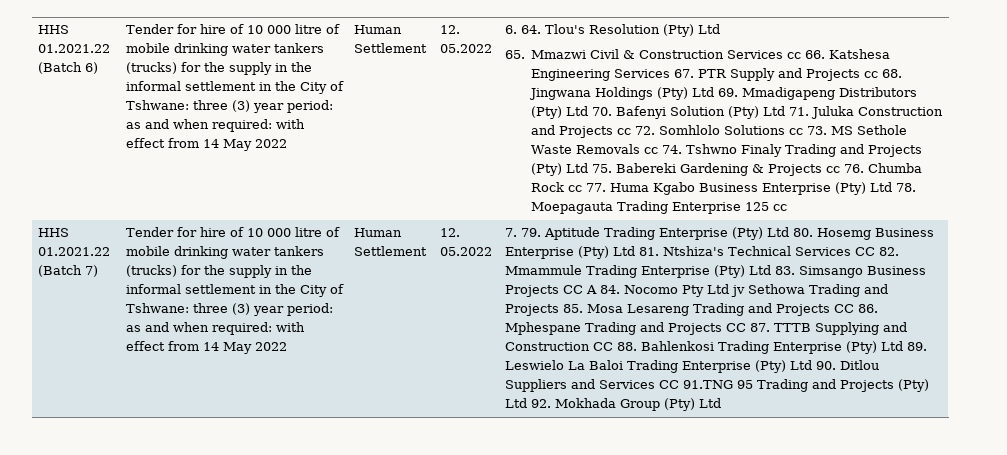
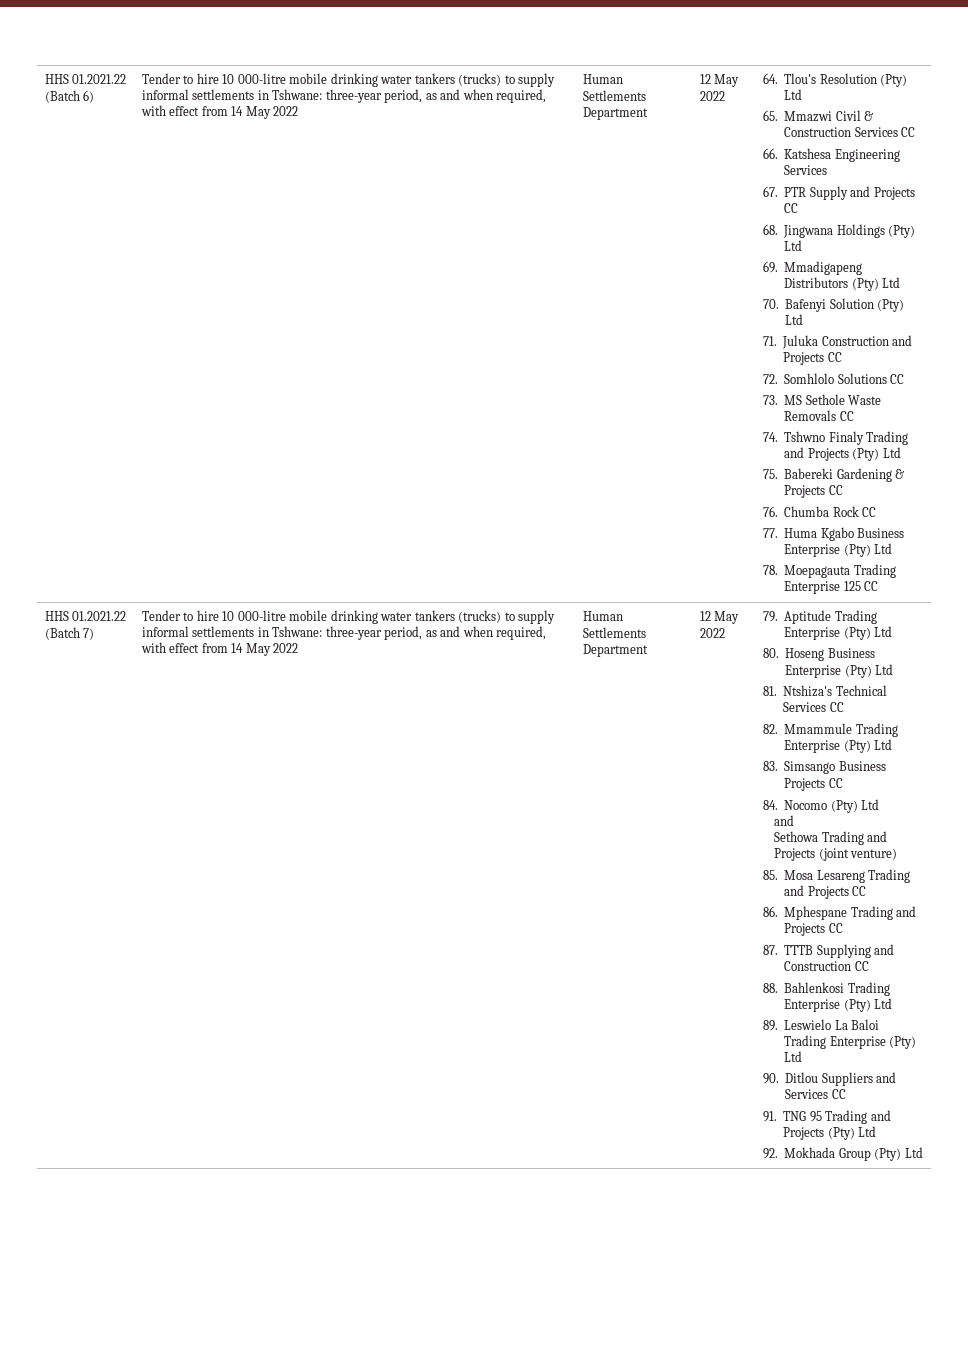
- Tender for hire of 10 000 litre of mobile drinking water tankers (trucks) for the supply in the informal settlement in the City of Tshwane: three (3) year period: as and when required: with effect from 14 May 2022 | Human Settlement | 12. 05.2022 | 6. 64. Tlou's Resolution (Pty) Ltd
+ Tender to hire 10 000-litre mobile drinking water tankers (trucks) to supply informal settlements in Tshwane: three-year period, as and when required, with effect from 14 May 2022 | Human Settlements Department | 12 May 2022 | 64. Tlou's Resolution (Pty) Ltd
- 65. Mmazwi Civil & Construction Services cc 66. Katshesa Engineering Services 67. PTR Supply and Projects cc 68. Jingwana Holdings (Pty) Ltd 69. Mmadigapeng Distributors (Pty) Ltd 70. Bafenyi Solution (Pty) Ltd 71. Juluka Construction and Projects cc 72. Somhlolo Solutions cc 73. MS Sethole Waste Removals cc 74. Tshwno Finaly Trading and Projects (Pty) Ltd 75. Babereki Gardening & Projects cc 76. Chumba Rock cc 77. Huma Kgabo Business Enterprise (Pty) Ltd 78. Moepagauta Trading Enterprise 125 cc
+ 65. Mmazwi Civil & Construction Services CC
+ 66. Katshesa Engineering Services
+ 67. PTR Supply and Projects CC
+ 68. Jingwana Holdings (Pty) Ltd
+ 69. Mmadigapeng Distributors (Pty) Ltd
+ 70. Bafenyi Solution (Pty) Ltd
+ 71. Juluka Construction and Projects CC
+ 72. Somhlolo Solutions CC
+ 73. MS Sethole Waste Removals CC
+ 74. Tshwno Finaly Trading and Projects (Pty) Ltd
+ 75. Babereki Gardening & Projects CC
+ 76. Chumba Rock CC
+ 77. Huma Kgabo Business Enterprise (Pty) Ltd
+ 78. Moepagauta Trading Enterprise 125 CC
- Tender for hire of 10 000 litre of mobile drinking water tankers (trucks) for the supply in the informal settlement in the City of Tshwane: three (3) year period: as and when required: with effect from 14 May 2022 | Human Settlement | 12. 05.2022 | 7. 79. Aptitude Trading Enterprise (Pty) Ltd 80. Hosemg Business Enterprise (Pty) Ltd 81. Ntshiza's Technical Services CC 82. Mmammule Trading Enterprise (Pty) Ltd 83. Simsango Business Projects CC A 84. Nocomo Pty Ltd jv Sethowa Trading and Projects 85. Mosa Lesareng Trading and Projects CC 86. Mphespane Trading and Projects CC 87. TTTB Supplying and Construction CC 88. Bahlenkosi Trading Enterprise (Pty) Ltd 89. Leswielo La Baloi Trading Enterprise (Pty) Ltd 90. Ditlou Suppliers and Services CC 91.TNG 95 Trading and Projects (Pty) Ltd 92. Mokhada Group (Pty) Ltd
+ Tender to hire 10 000-litre mobile drinking water tankers (trucks) to supply informal settlements in Tshwane: three-year period, as and when required, with effect from 14 May 2022 | Human Settlements Department | 12 May 2022 | 79. Aptitude Trading Enterprise (Pty) Ltd
+ 80. Hoseng Business Enterprise (Pty) Ltd
+ 81. Ntshiza's Technical Services CC
+ 82. Mmammule Trading Enterprise (Pty) Ltd
+ 83. Simsango Business Projects CC
+ 84. Nocomo (Pty) Ltd
+ and
+ Sethowa Trading and Projects (joint venture)
+ 85. Mosa Lesareng Trading and Projects CC
+ 86. Mphespane Trading and Projects CC
+ 87. TTTB Supplying and Construction CC
+ 88. Bahlenkosi Trading Enterprise (Pty) Ltd
+ 89. Leswielo La Baloi Trading Enterprise (Pty) Ltd
+ 90. Ditlou Suppliers and Services CC
+ 91. TNG 95 Trading and Projects (Pty) Ltd
+ 92. Mokhada Group (Pty) Ltd

